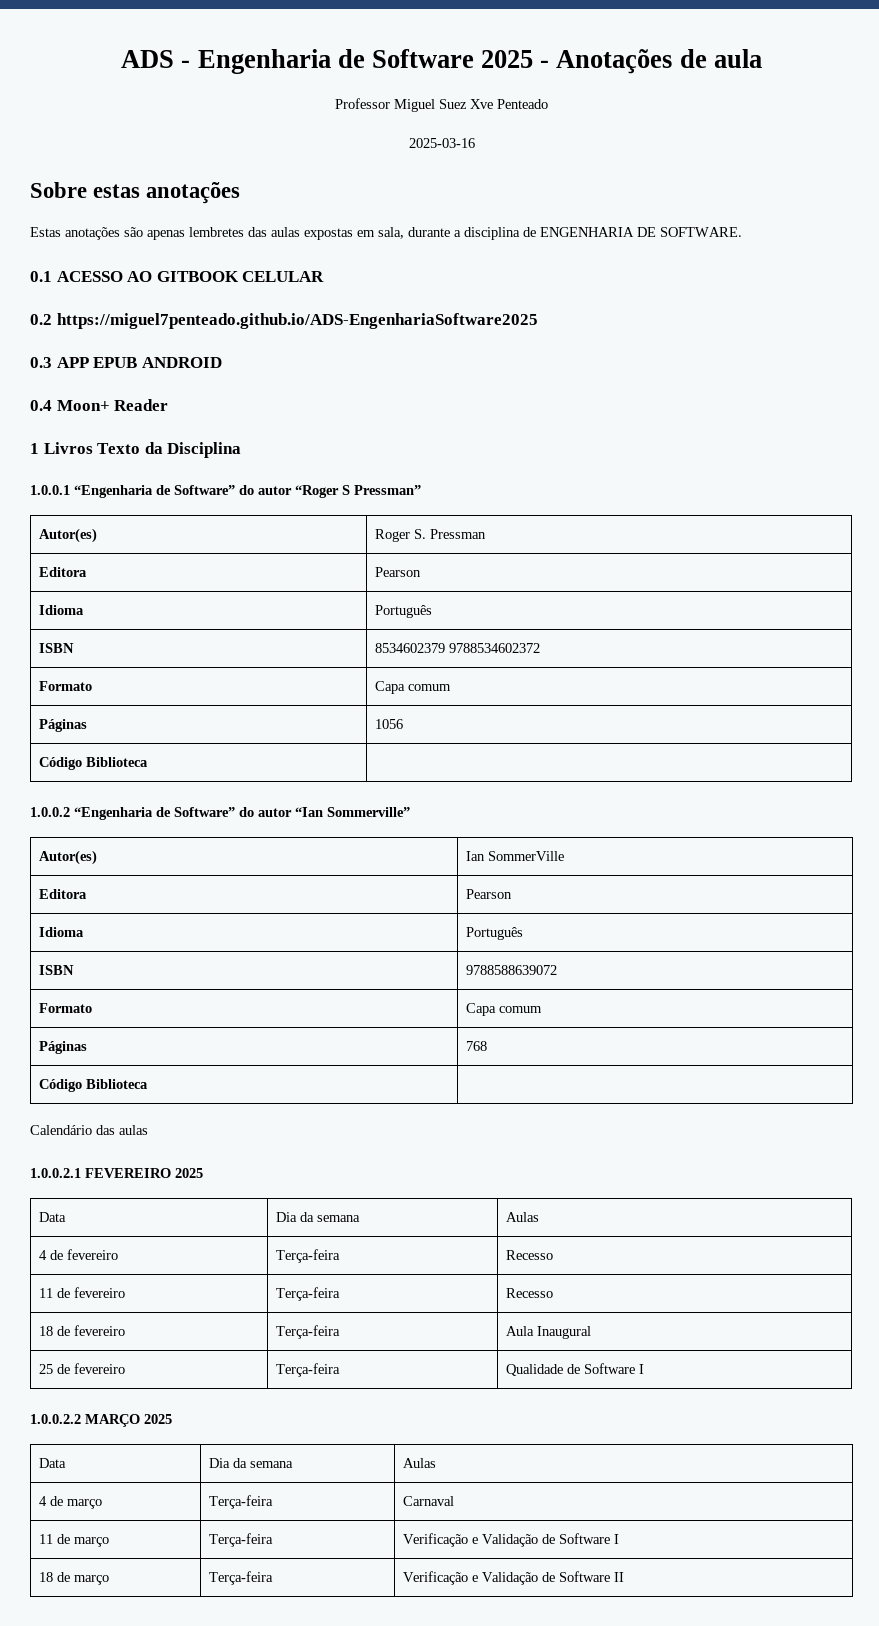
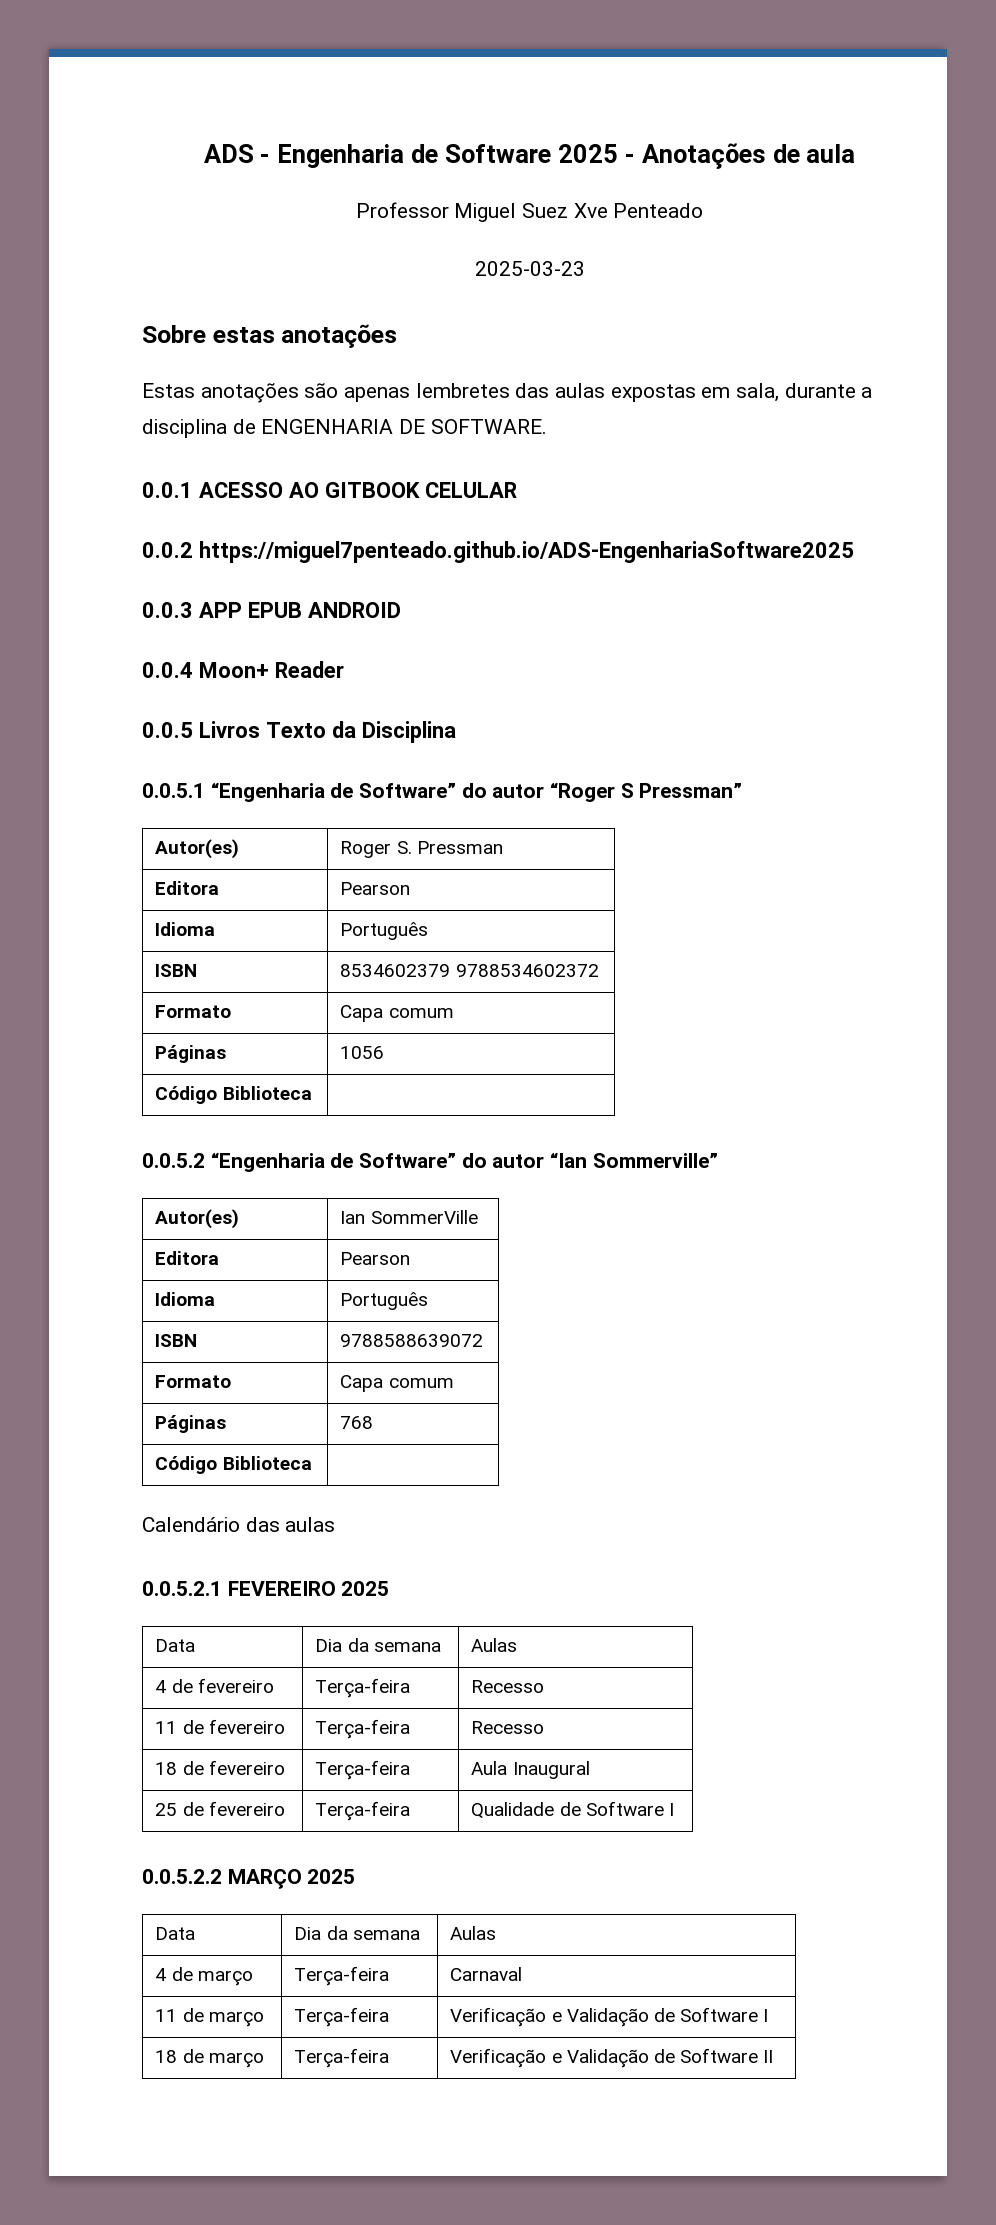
- 2025-03-16
+ 2025-03-23
- 0.1 ACESSO AO GITBOOK CELULAR
+ 0.0.1 ACESSO AO GITBOOK CELULAR
- 0.2 https://miguel7penteado.github.io/ADS-EngenhariaSoftware2025
+ 0.0.2 https://miguel7penteado.github.io/ADS-EngenhariaSoftware2025
- 0.3 APP EPUB ANDROID
+ 0.0.3 APP EPUB ANDROID
- 0.4 Moon+ Reader
+ 0.0.4 Moon+ Reader
- 1 Livros Texto da Disciplina
+ 0.0.5 Livros Texto da Disciplina
- 1.0.0.1 “Engenharia de Software” do autor “Roger S Pressman”
+ 0.0.5.1 “Engenharia de Software” do autor “Roger S Pressman”
- 1.0.0.2 “Engenharia de Software” do autor “Ian Sommerville”
+ 0.0.5.2 “Engenharia de Software” do autor “Ian Sommerville”
- 1.0.0.2.1 FEVEREIRO 2025
+ 0.0.5.2.1 FEVEREIRO 2025
- 1.0.0.2.2 MARÇO 2025
+ 0.0.5.2.2 MARÇO 2025

